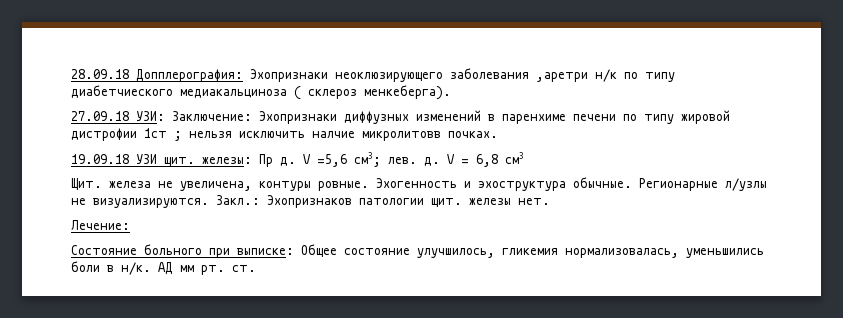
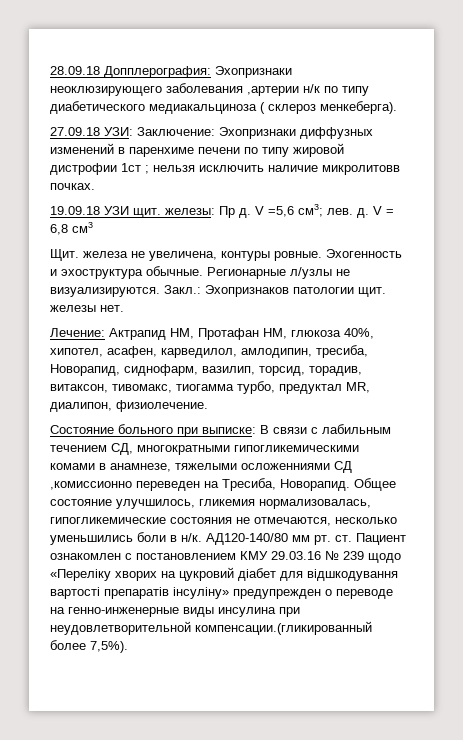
- 28.09.18 Допплерография: Эхопризнаки неоклюзирующего заболевания ,аретри н/к по типу диабетчиеского медиакальциноза ( склероз менкеберга).
+ 28.09.18 Допплерография: Эхопризнаки неоклюзирующего заболевания ,артерии н/к по типу диабетического медиакальциноза ( склероз менкеберга).
- 27.09.18 УЗИ: Заключение: Эхопризнаки диффузных изменений в паренхиме печени по типу жировой дистрофии 1ст ; нельзя исключить налчие микролитовв почках.
+ 27.09.18 УЗИ: Заключение: Эхопризнаки диффузных изменений в паренхиме печени по типу жировой дистрофии 1ст ; нельзя исключить наличие микролитовв почках.
- Лечение:
- Состояние больного при выписке: Общее состояние улучшилось, гликемия нормализовалась, уменьшились боли в н/к.
+ Лечение: Актрапид НМ, Протафан НМ, глюкоза 40%, хипотел, асафен, карведилол, амлодипин, тресиба, Новорапид, сиднофарм, вазилип, торсид, торадив, витаксон, тивомакс, тиогамма турбо, предуктал MR, диалипон, физиолечение.
+ Состояние больного при выписке: В связи с лабильным течением СД, многократными гипогликемическими комами в анамнезе, тяжелыми осложенниями СД ,комиссионно переведен на Тресиба, Новорапид. Общее состояние улучшилось, гликемия нормализовалась, гипогликемические состояния не отмечаются, несколько уменьшились боли в н/к.
- АД мм рт. ст.
+ АД120-140/80 мм рт. ст. Пациент ознакомлен с постановлением КМУ 29.03.16 № 239 щодо «Перелiку хворих на цукровий дiабет для вiдшкодування вартостi препаратiв iнсулiну» предупрежден о переводе на генно-инженерные виды инсулина при неудовлетворительной компенсации.(гликированный более 7,5%).

